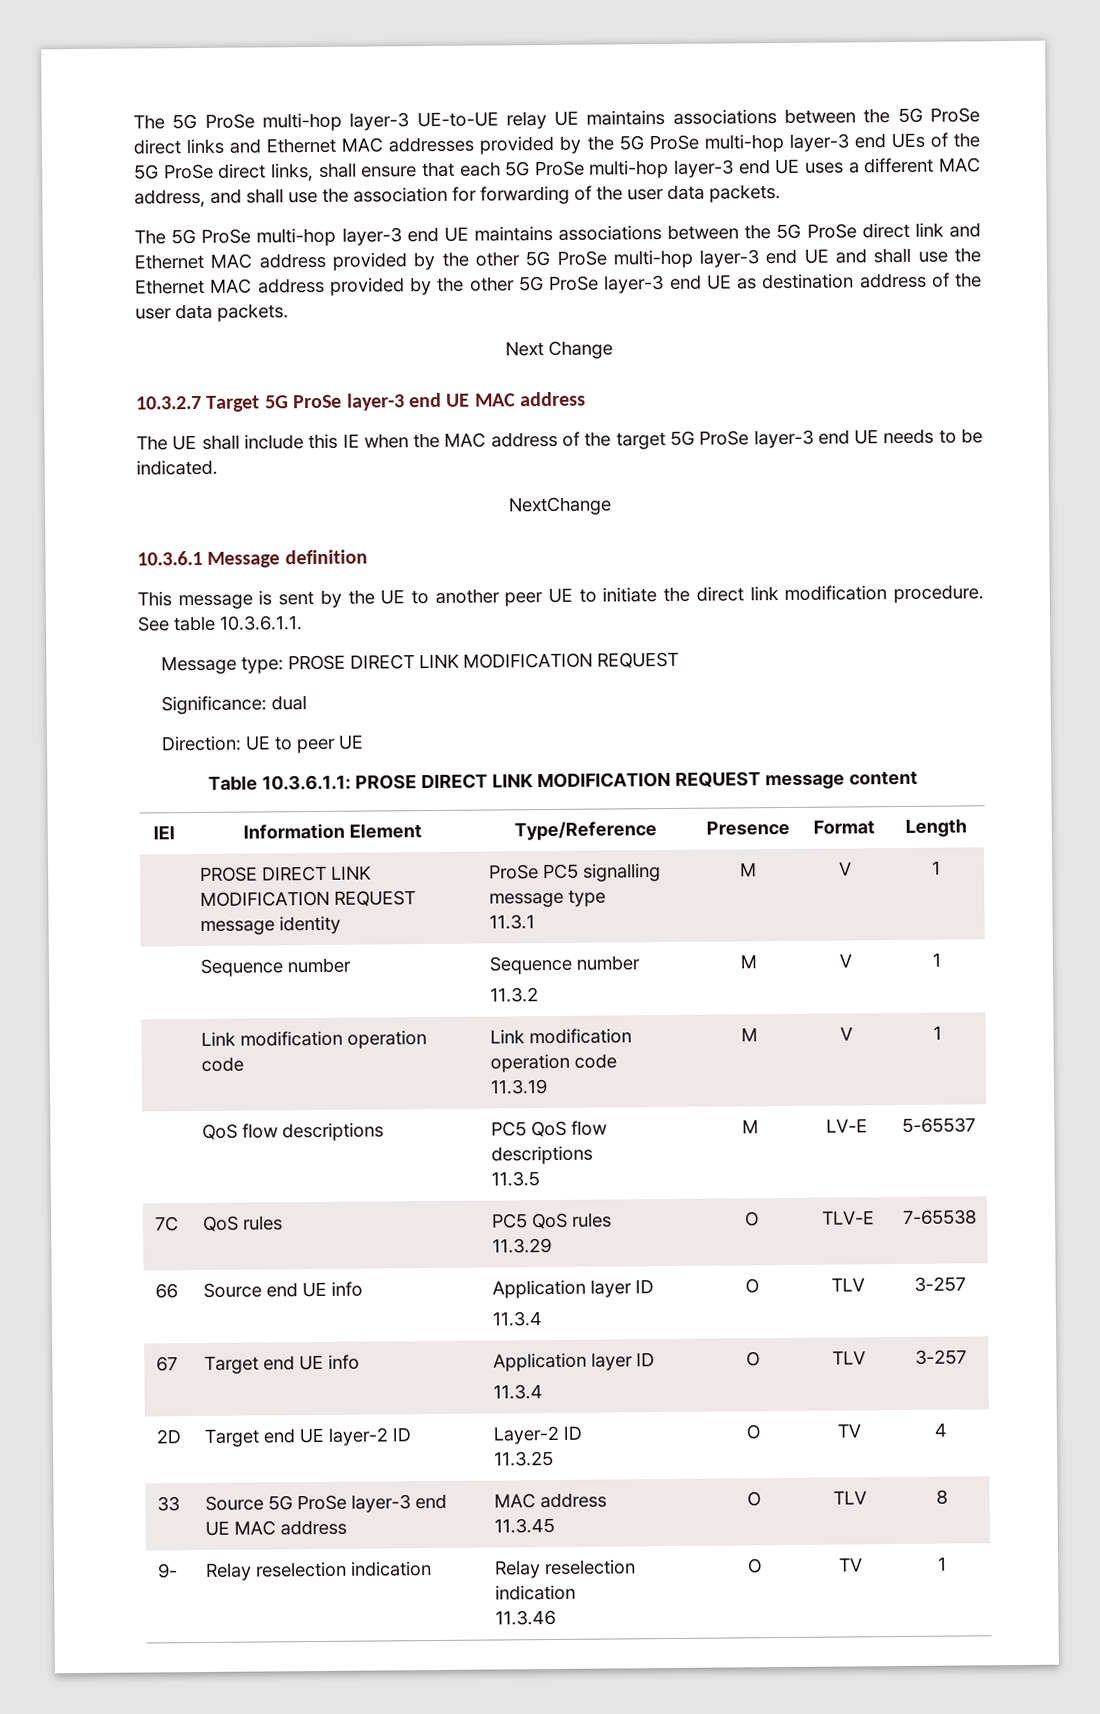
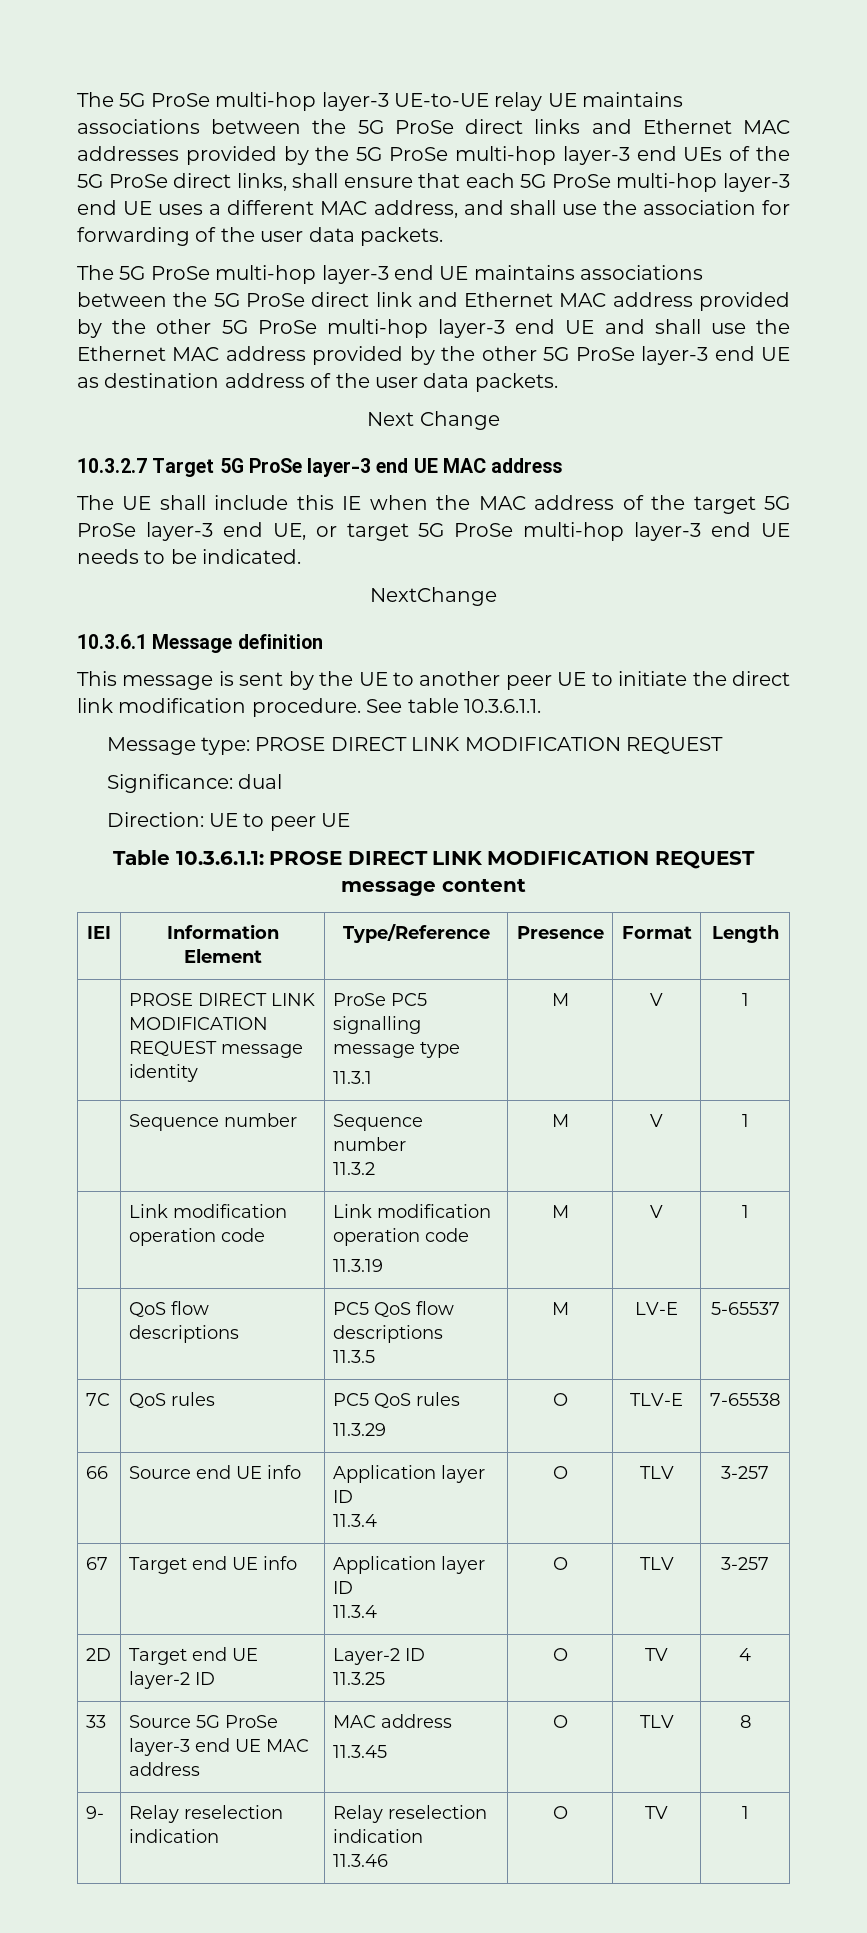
- The UE shall include this IE when the MAC address of the target 5G ProSe layer-3 end UE needs to be indicated.
+ The UE shall include this IE when the MAC address of the target 5G ProSe layer-3 end UE, or target 5G ProSe multi-hop layer-3 end UE needs to be indicated.

